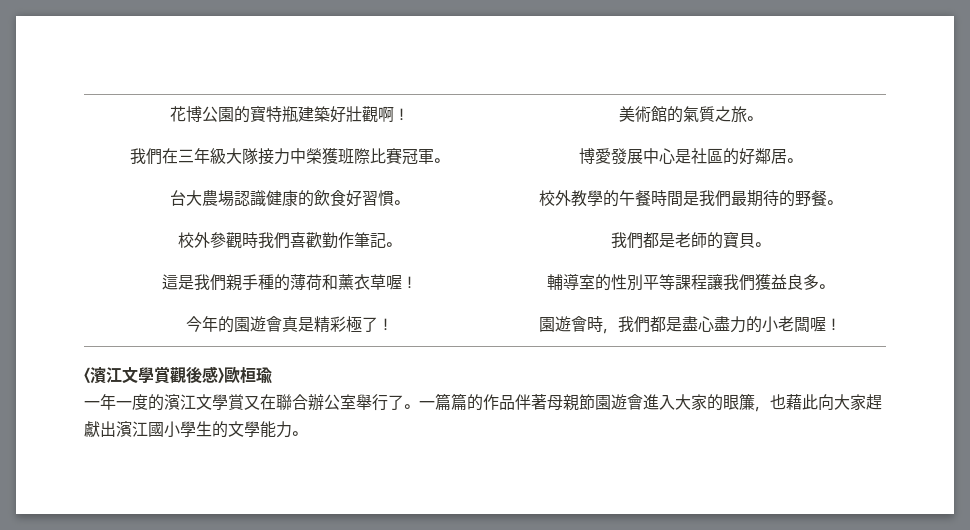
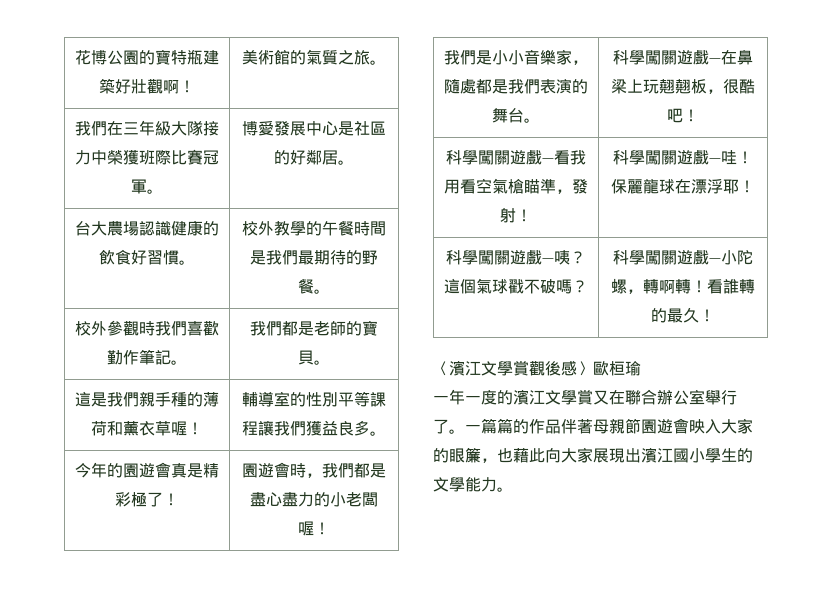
+ 我們是小小音樂家，隨處都是我們表演的舞台。 | 科學闖關遊戲—在鼻梁上玩翹翹板，很酷吧！
+ 科學闖關遊戲—看我用看空氣槍瞄準，發射！ | 科學闖關遊戲—哇！保麗龍球在漂浮耶！
+ 科學闖關遊戲—咦？這個氣球戳不破嗎？ | 科學闖關遊戲—小陀螺，轉啊轉！看誰轉的最久！
- 一篇篇的作品伴著母親節園遊會進入大家的眼簾，也藉此向大家趕獻出濱江國小學生的文學能力。
+ 一篇篇的作品伴著母親節園遊會映入大家的眼簾，也藉此向大家展現出濱江國小學生的文學能力。

